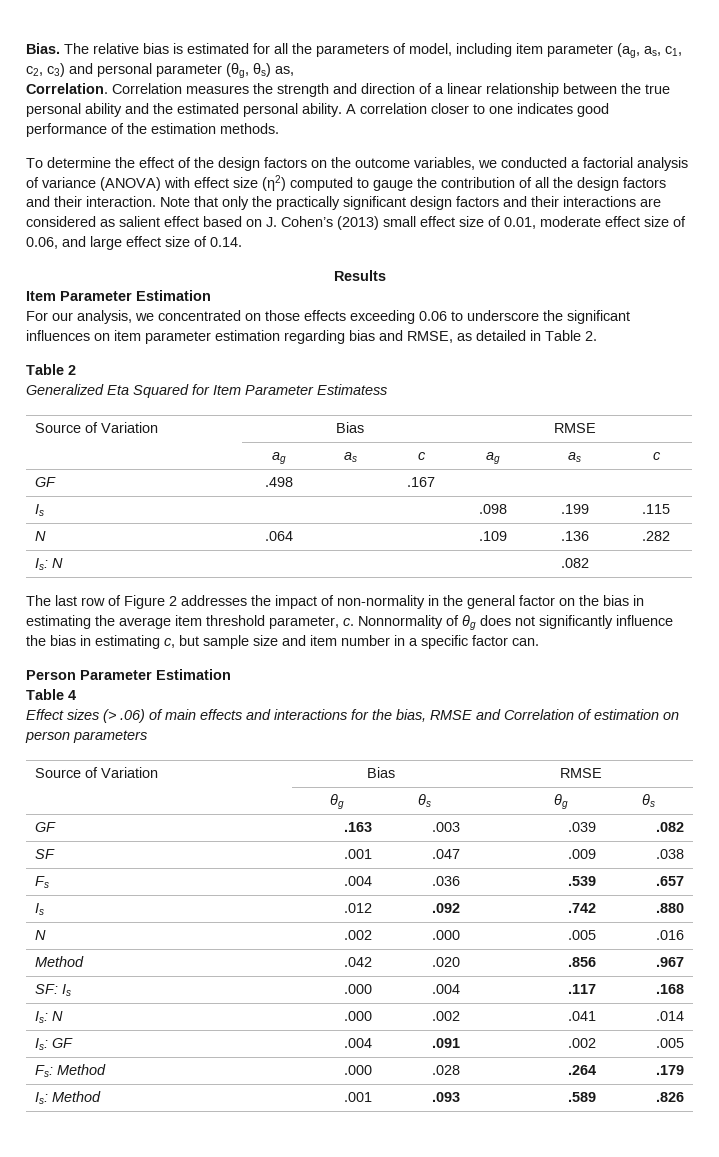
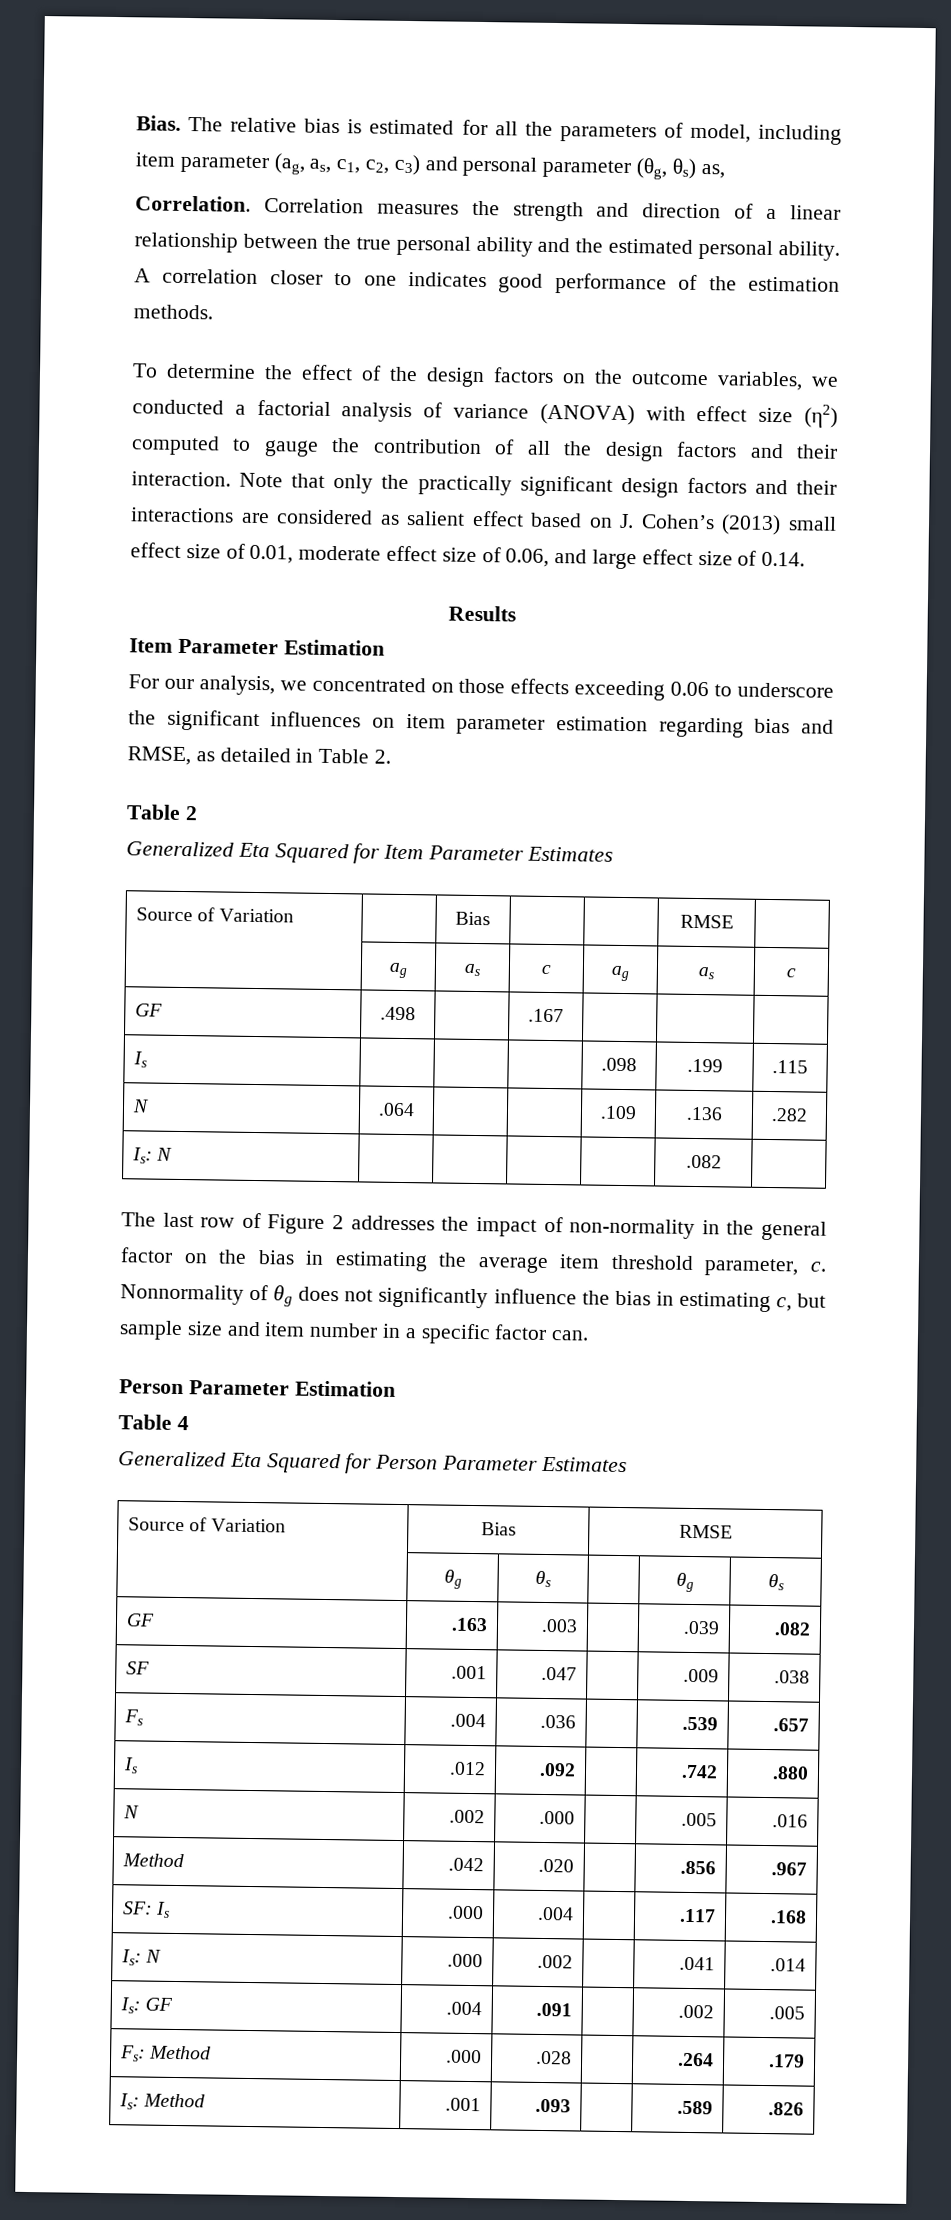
- Generalized Eta Squared for Item Parameter Estimatess
+ Generalized Eta Squared for Item Parameter Estimates
- Effect sizes (> .06) of main effects and interactions for the bias, RMSE and Correlation of estimation on person parameters
+ Generalized Eta Squared for Person Parameter Estimates

